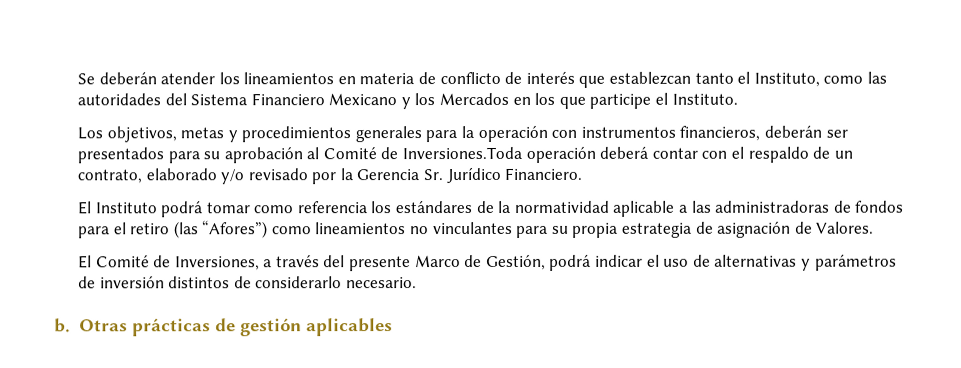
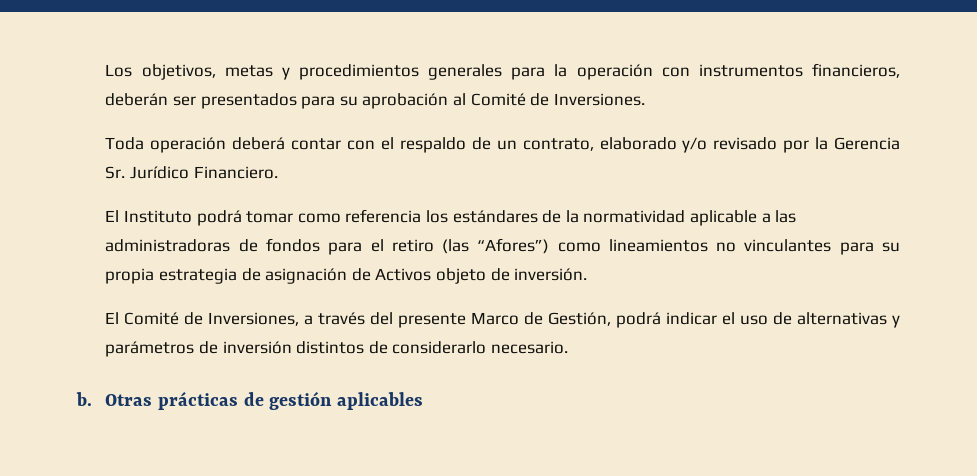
- Se deberán atender los lineamientos en materia de conflicto de interés que establezcan tanto el Instituto, como las autoridades del Sistema Financiero Mexicano y los Mercados en los que participe el Instituto.
- Los objetivos, metas y procedimientos generales para la operación con instrumentos financieros, deberán ser presentados para su aprobación al Comité de Inversiones.Toda operación deberá contar con el respaldo de un contrato, elaborado y/o revisado por la Gerencia Sr. Jurídico Financiero.
+ Los objetivos, metas y procedimientos generales para la operación con instrumentos financieros, deberán ser presentados para su aprobación al Comité de Inversiones.
+ Toda operación deberá contar con el respaldo de un contrato, elaborado y/o revisado por la Gerencia Sr. Jurídico Financiero.
- El Instituto podrá tomar como referencia los estándares de la normatividad aplicable a las administradoras de fondos para el retiro (las “Afores”) como lineamientos no vinculantes para su propia estrategia de asignación de Valores.
+ El Instituto podrá tomar como referencia los estándares de la normatividad aplicable a las administradoras de fondos para el retiro (las “Afores”) como lineamientos no vinculantes para su propia estrategia de asignación de Activos objeto de inversión.

